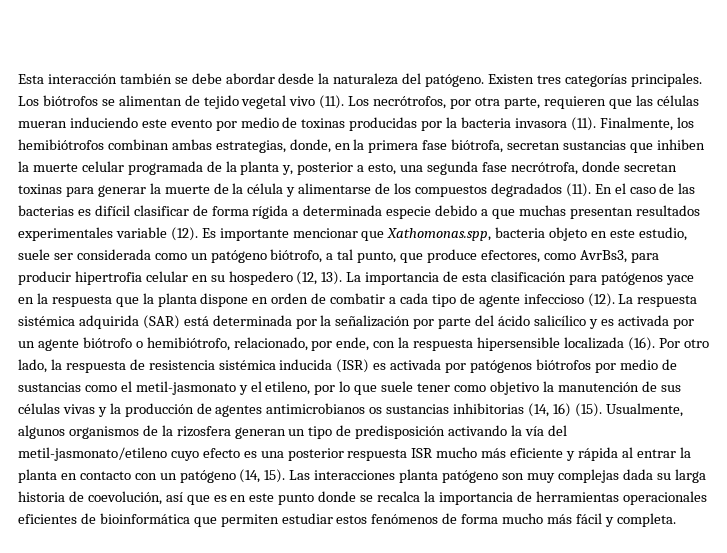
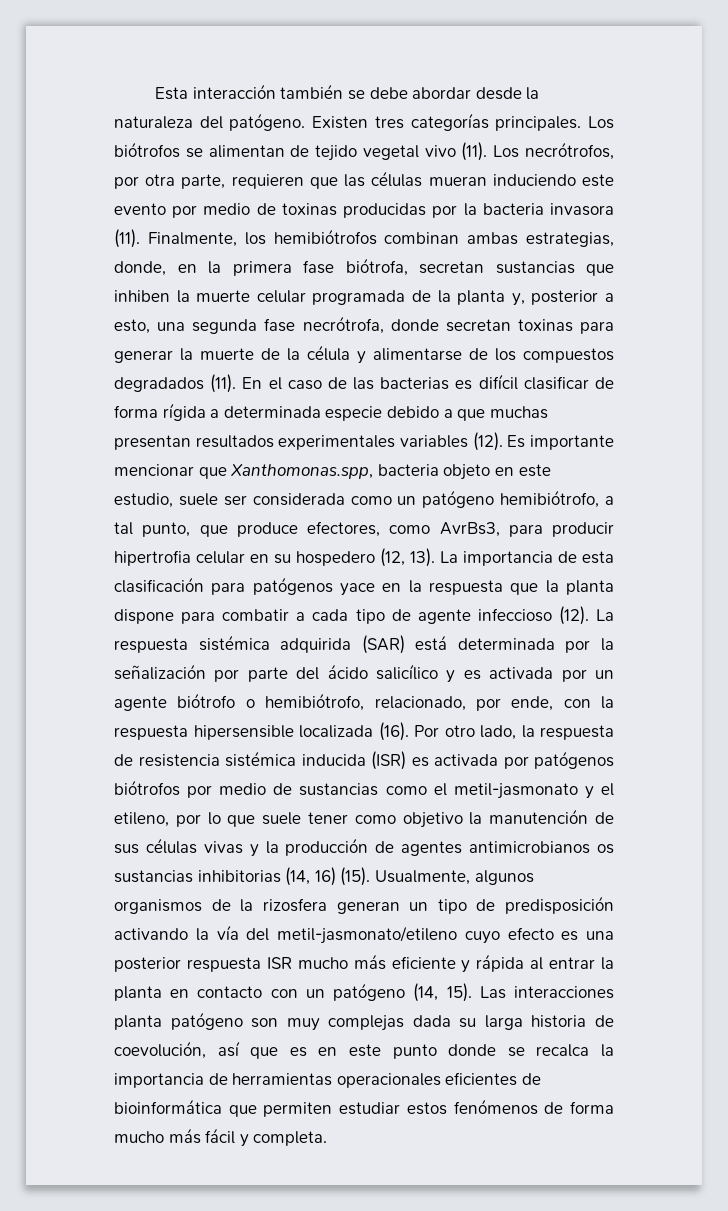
- En el caso de las bacterias es difícil clasificar de forma rígida a determinada especie debido a que muchas presentan resultados experimentales variable (12).
+ En el caso de las bacterias es difícil clasificar de forma rígida a determinada especie debido a que muchas presentan resultados experimentales variables (12).
- Es importante mencionar que Xathomonas.spp, bacteria objeto en este estudio, suele ser considerada como un patógeno biótrofo, a tal punto, que produce efectores, como AvrBs3, para producir hipertrofia celular en su hospedero (12, 13).
+ Es importante mencionar que Xanthomonas.spp, bacteria objeto en este estudio, suele ser considerada como un patógeno hemibiótrofo, a tal punto, que produce efectores, como AvrBs3, para producir hipertrofia celular en su hospedero (12, 13).
- La importancia de esta clasificación para patógenos yace en la respuesta que la planta dispone en orden de combatir a cada tipo de agente infeccioso (12).
+ La importancia de esta clasificación para patógenos yace en la respuesta que la planta dispone para combatir a cada tipo de agente infeccioso (12).

